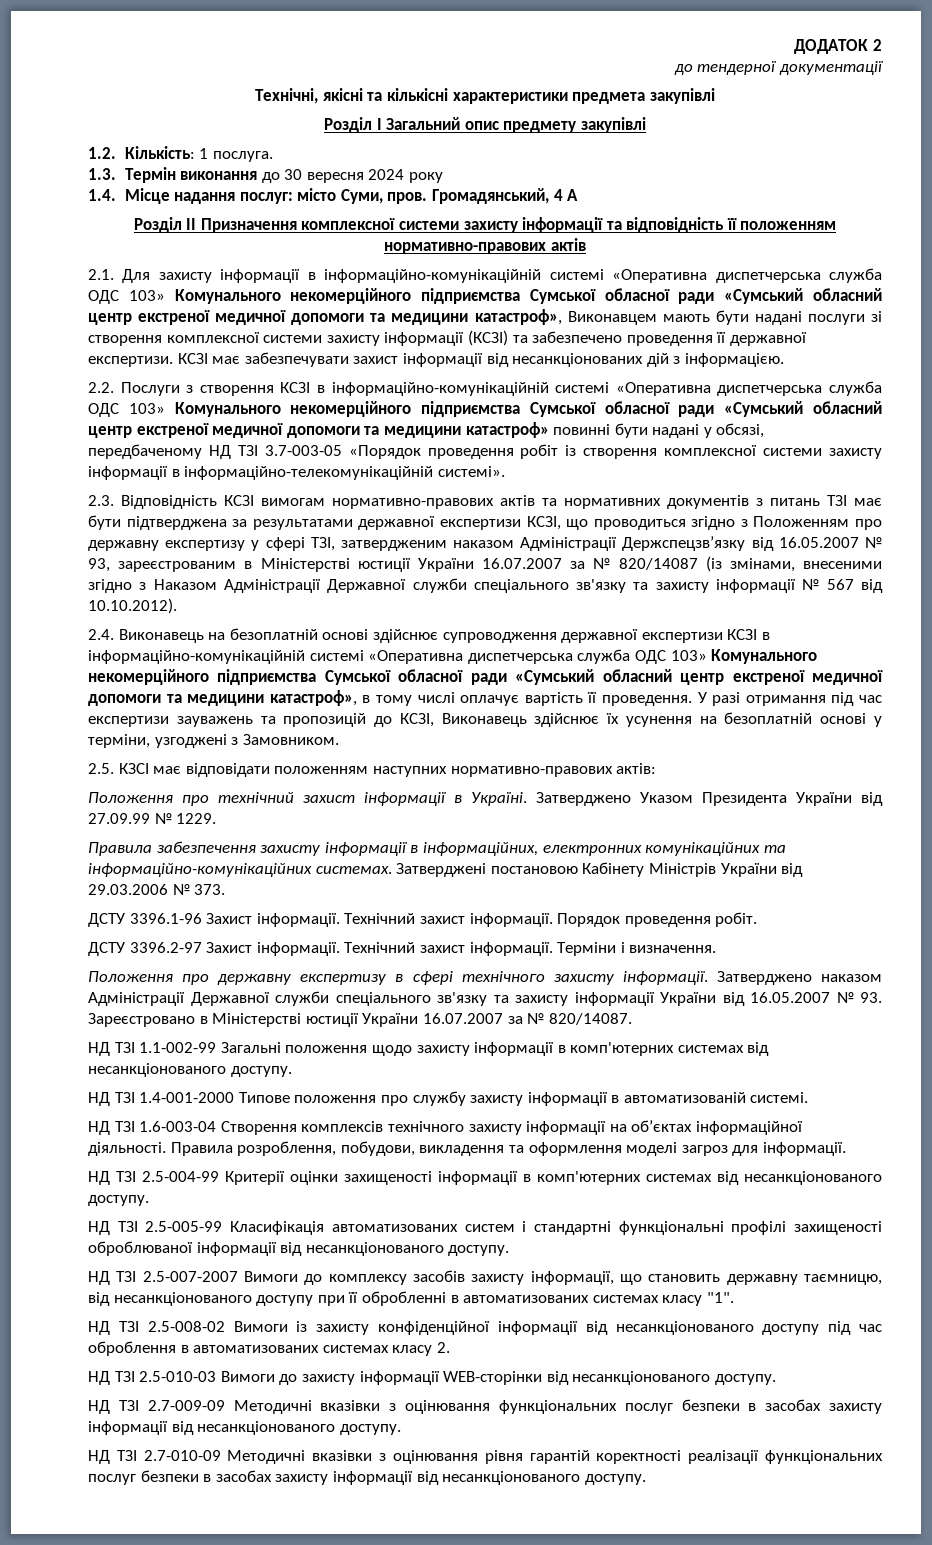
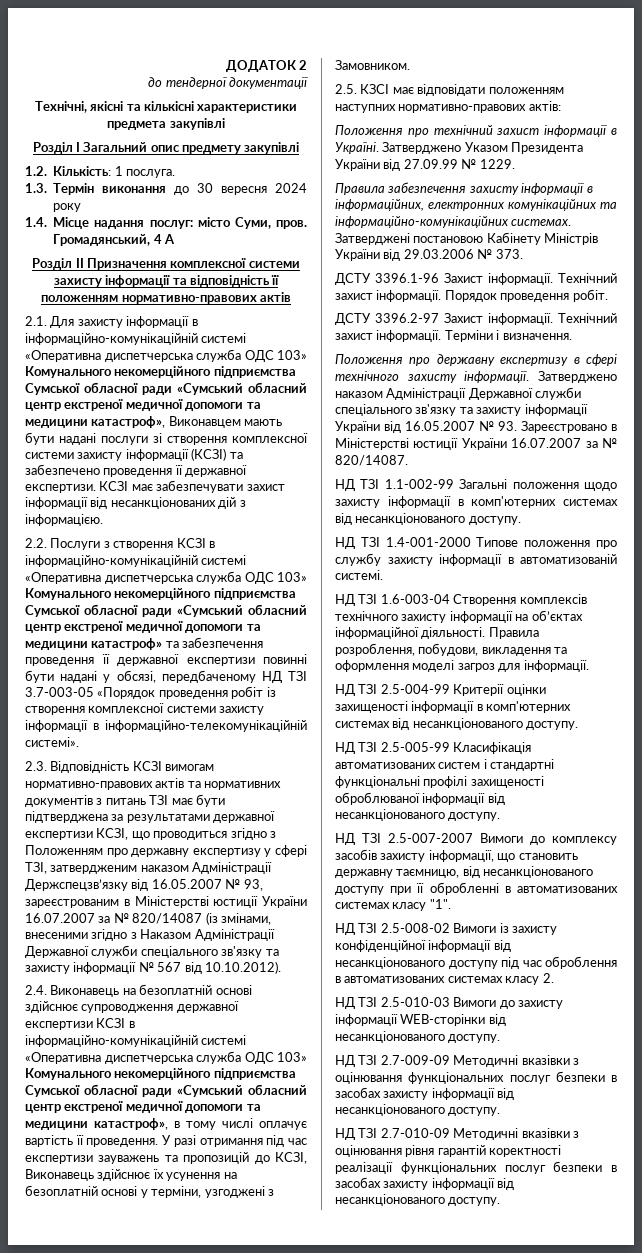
- 2.2. Послуги з створення КСЗІ в інформаційно-комунікаційній системі «Оперативна диспетчерська служба ОДС 103» Комунального некомерційного підприємства Сумської обласної ради «Сумський обласний центр екстреної медичної допомоги та медицини катастроф» повинні бути надані у обсязі, передбаченому НД ТЗІ 3.7-003-05 «Порядок проведення робіт із створення комплексної системи захисту інформації в інформаційно-телекомунікаційній системі».
+ 2.2. Послуги з створення КСЗІ в інформаційно-комунікаційній системі «Оперативна диспетчерська служба ОДС 103» Комунального некомерційного підприємства Сумської обласної ради «Сумський обласний центр екстреної медичної допомоги та медицини катастроф» та забезпечення проведення її державної експертизи повинні бути надані у обсязі, передбаченому НД ТЗІ 3.7-003-05 «Порядок проведення робіт із створення комплексної системи захисту інформації в інформаційно-телекомунікаційній системі».

